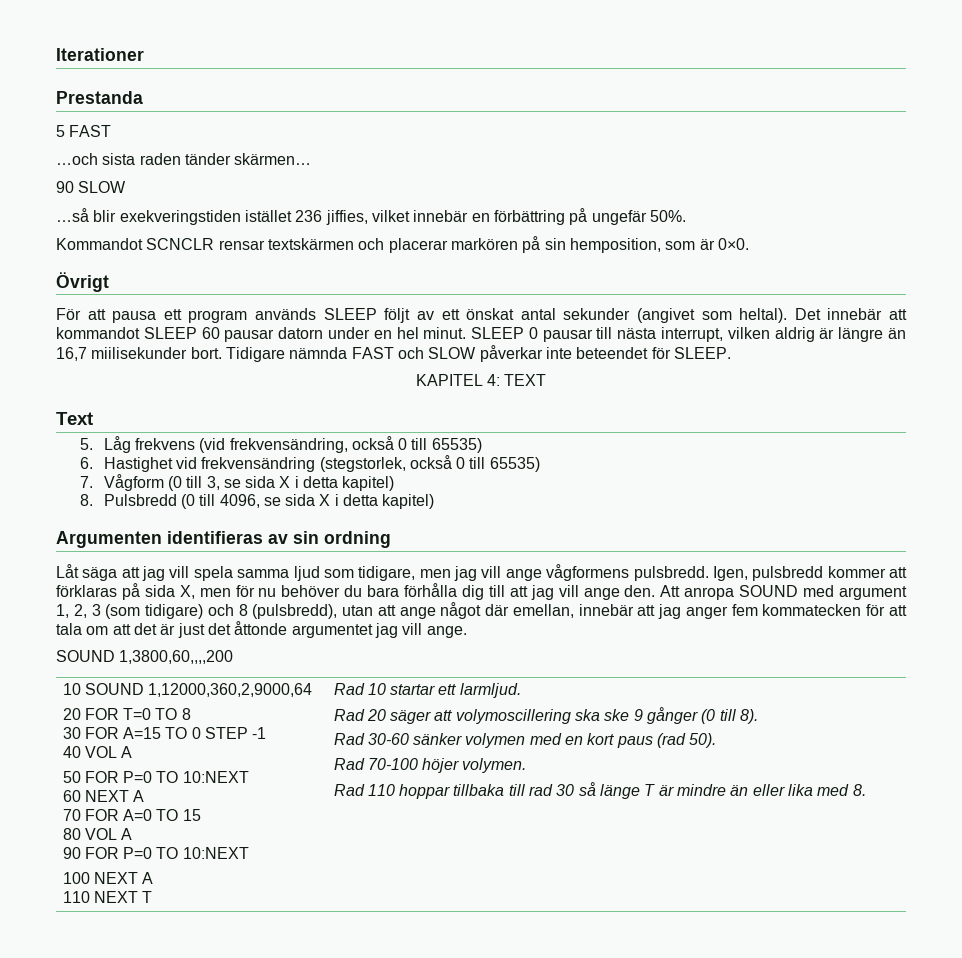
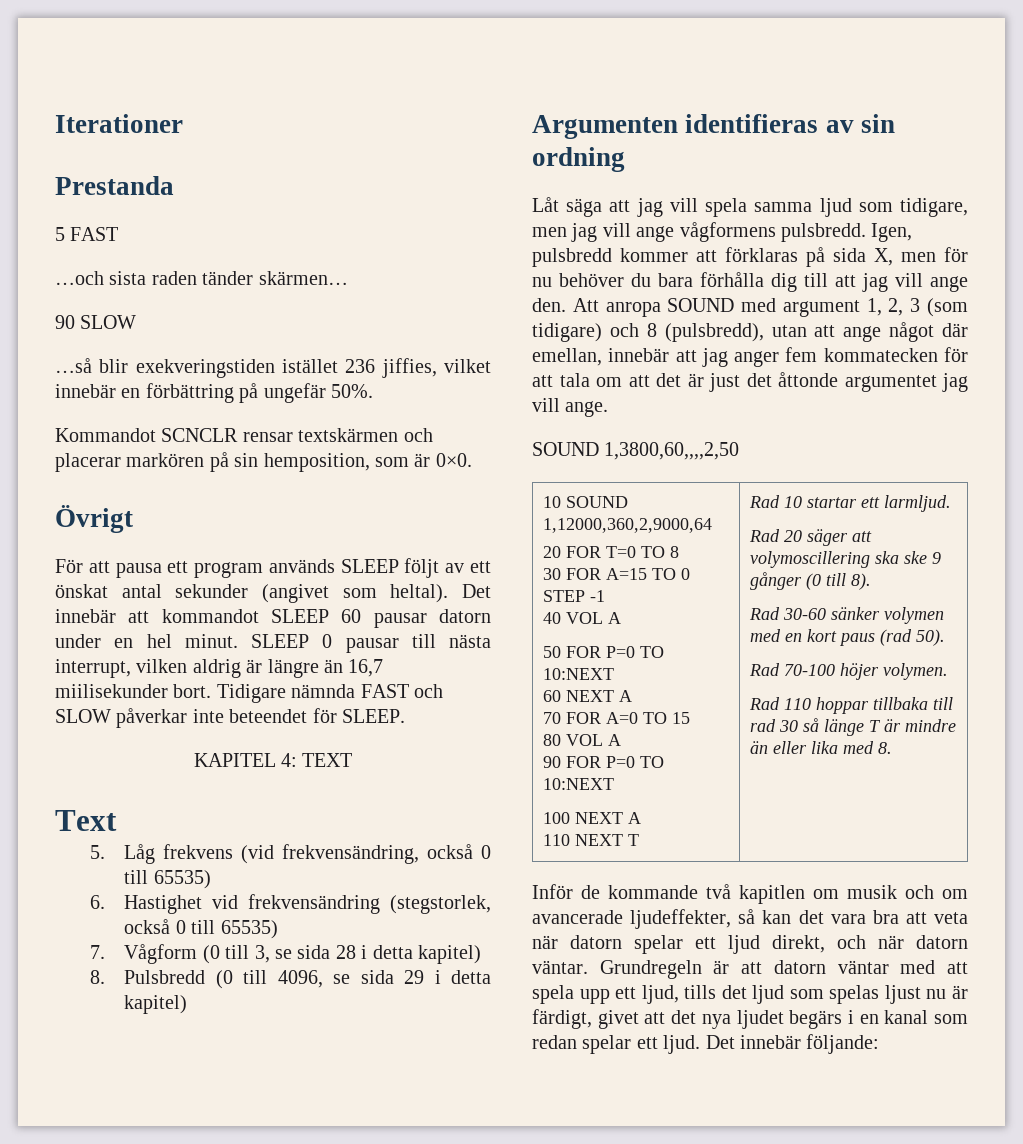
- 7. Vågform (0 till 3, se sida X i detta kapitel)
+ 7. Vågform (0 till 3, se sida 28 i detta kapitel)
- 8. Pulsbredd (0 till 4096, se sida X i detta kapitel)
+ 8. Pulsbredd (0 till 4096, se sida 29 i detta kapitel)
- SOUND 1,3800,60,,,,200
+ SOUND 1,3800,60,,,,2,50
+ Inför de kommande två kapitlen om musik och om avancerade ljudeffekter, så kan det vara bra att veta när datorn spelar ett ljud direkt, och när datorn väntar. Grundregeln är att datorn väntar med att spela upp ett ljud, tills det ljud som spelas ljust nu är färdigt, givet att det nya ljudet begärs i en kanal som redan spelar ett ljud. Det innebär följande:

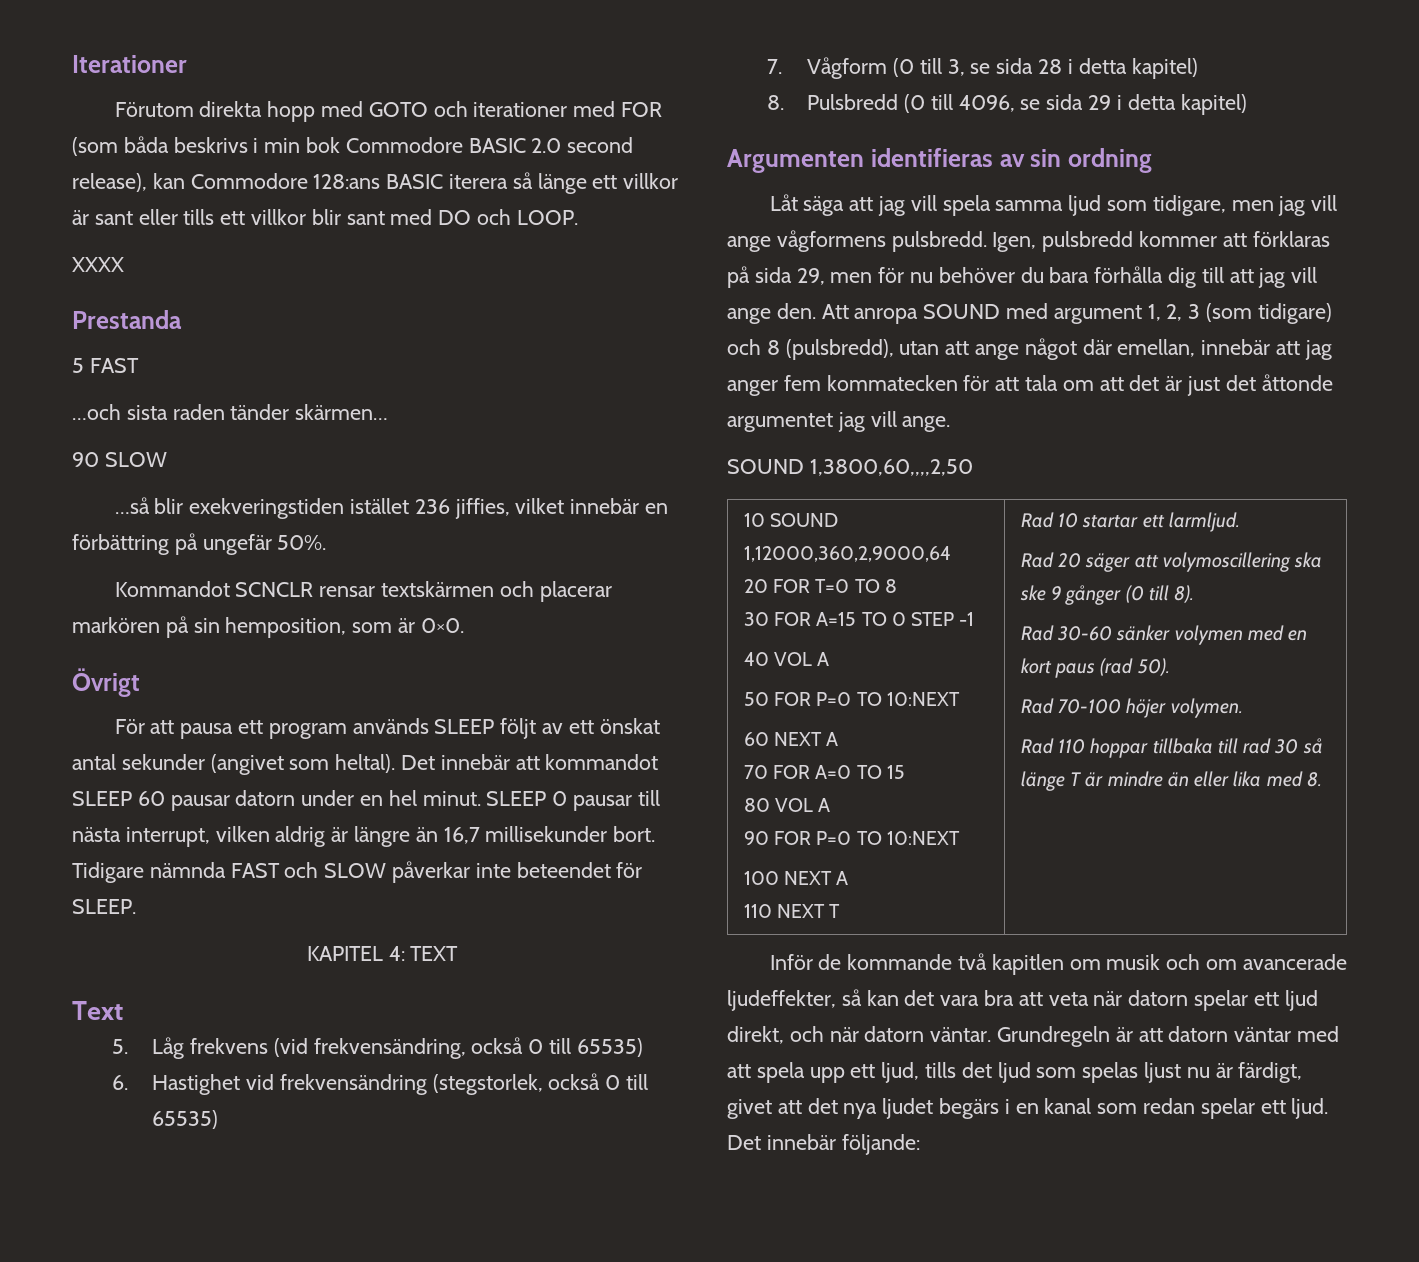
+ Förutom direkta hopp med GOTO och iterationer med FOR (som båda beskrivs i min bok Commodore BASIC 2.0 second release), kan Commodore 128:ans BASIC iterera så länge ett villkor är sant eller tills ett villkor blir sant med DO och LOOP.
+ XXXX
- SLEEP 0 pausar till nästa interrupt, vilken aldrig är längre än 16,7 miilisekunder bort.
+ SLEEP 0 pausar till nästa interrupt, vilken aldrig är längre än 16,7 millisekunder bort.
- Igen, pulsbredd kommer att förklaras på sida X, men för nu behöver du bara förhålla dig till att jag vill ange den.
+ Igen, pulsbredd kommer att förklaras på sida 29, men för nu behöver du bara förhålla dig till att jag vill ange den.

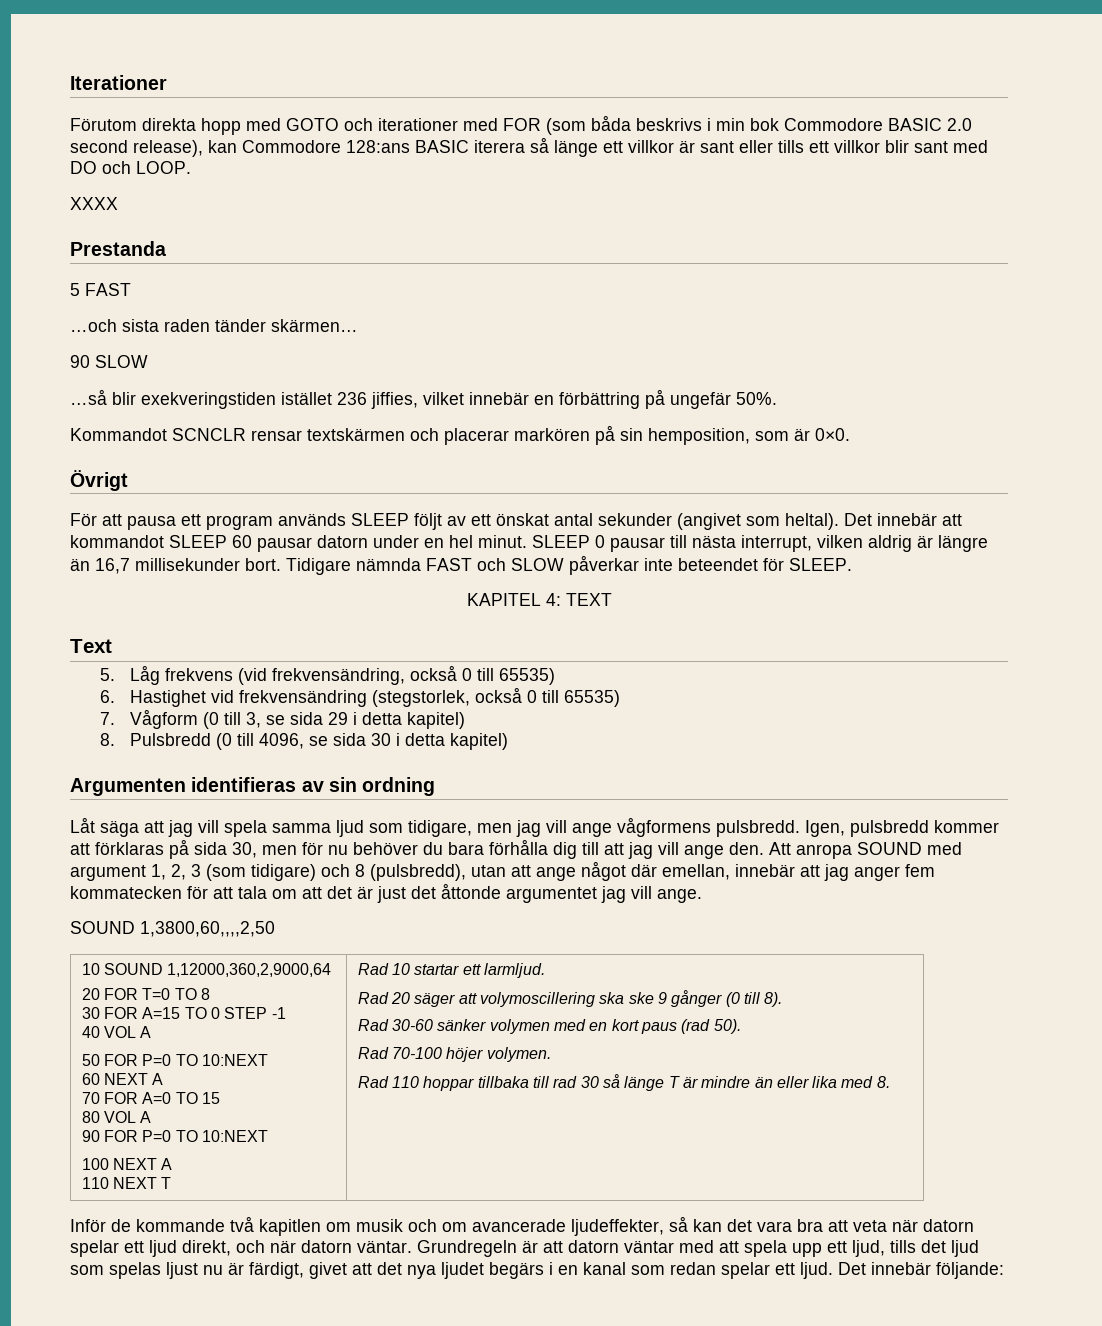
- 7. Vågform (0 till 3, se sida 28 i detta kapitel)
+ 7. Vågform (0 till 3, se sida 29 i detta kapitel)
- 8. Pulsbredd (0 till 4096, se sida 29 i detta kapitel)
+ 8. Pulsbredd (0 till 4096, se sida 30 i detta kapitel)
- Igen, pulsbredd kommer att förklaras på sida 29, men för nu behöver du bara förhålla dig till att jag vill ange den.
+ Igen, pulsbredd kommer att förklaras på sida 30, men för nu behöver du bara förhålla dig till att jag vill ange den.

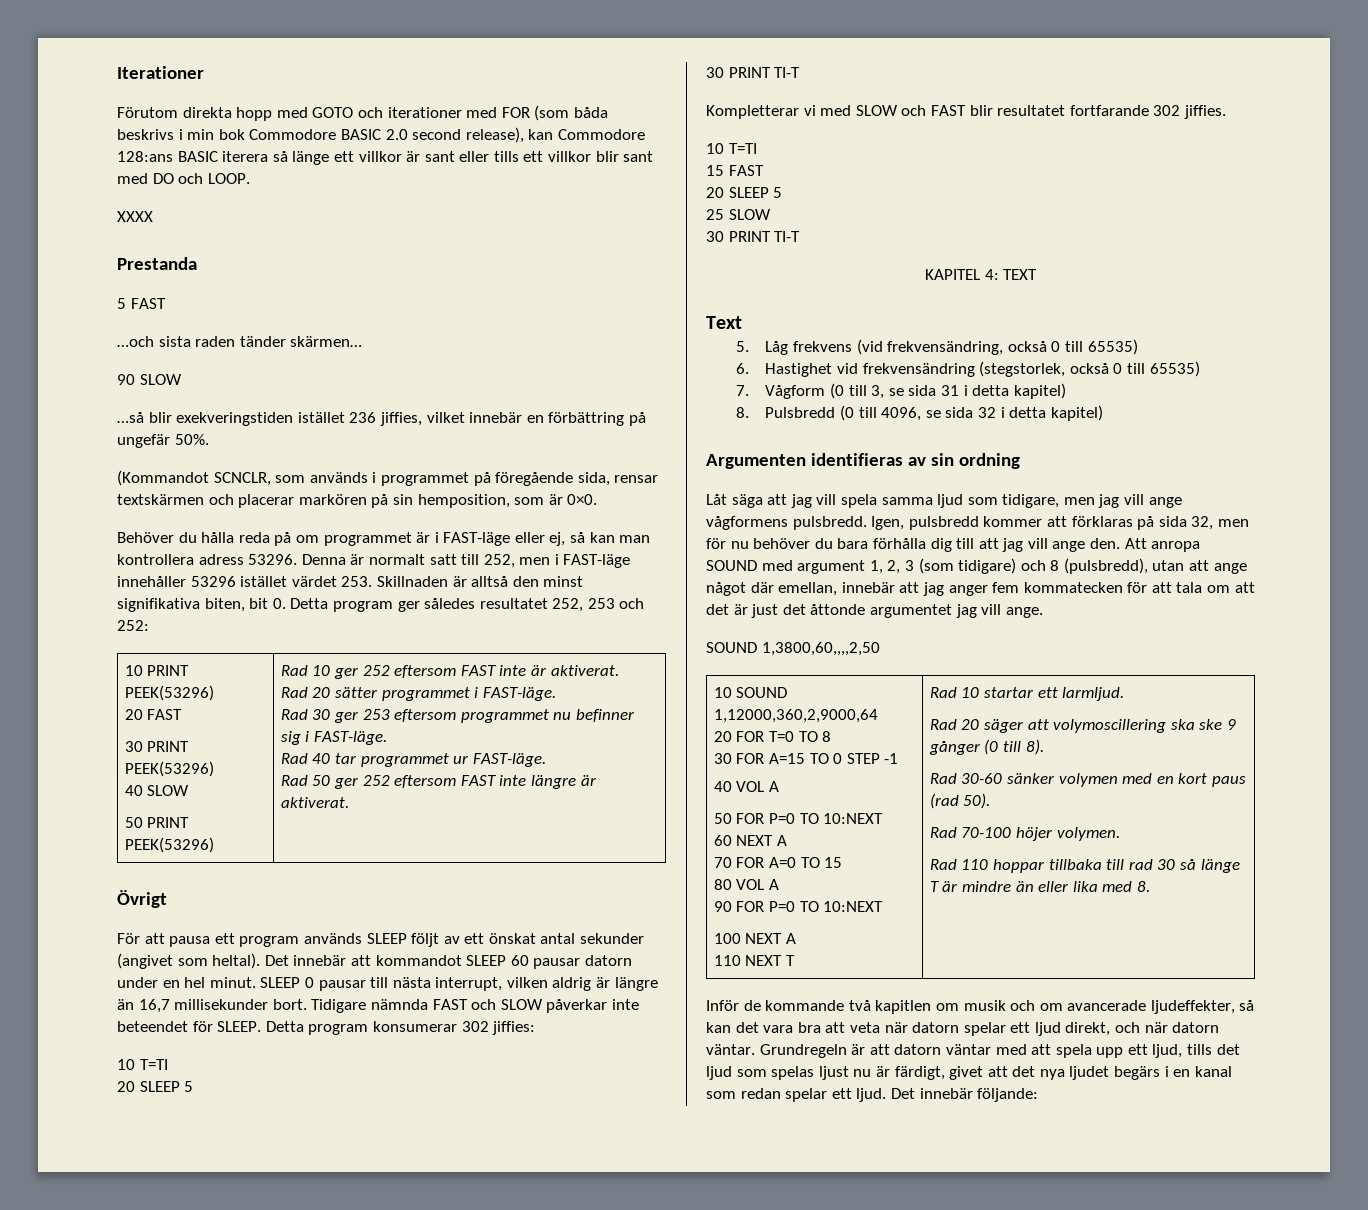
- Kommandot SCNCLR rensar textskärmen och placerar markören på sin hemposition, som är 0×0.
+ (Kommandot SCNCLR, som används i programmet på föregående sida, rensar textskärmen och placerar markören på sin hemposition, som är 0×0.
+ Behöver du hålla reda på om programmet är i FAST-läge eller ej, så kan man kontrollera adress 53296. Denna är normalt satt till 252, men i FAST-läge innehåller 53296 istället värdet 253. Skillnaden är alltså den minst signifikativa biten, bit 0. Detta program ger således resultatet 252, 253 och 252:
+ 10 PRINT PEEK(53296)
+ 20 FAST
+ 30 PRINT PEEK(53296)
+ 40 SLOW
+ 50 PRINT PEEK(53296) | Rad 10 ger 252 eftersom FAST inte är aktiverat.
+ Rad 20 sätter programmet i FAST-läge.
+ Rad 30 ger 253 eftersom programmet nu befinner sig i FAST-läge.
+ Rad 40 tar programmet ur FAST-läge.
+ Rad 50 ger 252 eftersom FAST inte längre är aktiverat.
+ Detta program konsumerar 302 jiffies:
+ 10 T=TI
+ 20 SLEEP 5
+ 30 PRINT TI-T
+ Kompletterar vi med SLOW och FAST blir resultatet fortfarande 302 jiffies.
+ 10 T=TI
+ 15 FAST
+ 20 SLEEP 5
+ 25 SLOW
+ 30 PRINT TI-T
- 7. Vågform (0 till 3, se sida 29 i detta kapitel)
+ 7. Vågform (0 till 3, se sida 31 i detta kapitel)
- 8. Pulsbredd (0 till 4096, se sida 30 i detta kapitel)
+ 8. Pulsbredd (0 till 4096, se sida 32 i detta kapitel)
- Igen, pulsbredd kommer att förklaras på sida 30, men för nu behöver du bara förhålla dig till att jag vill ange den.
+ Igen, pulsbredd kommer att förklaras på sida 32, men för nu behöver du bara förhålla dig till att jag vill ange den.

